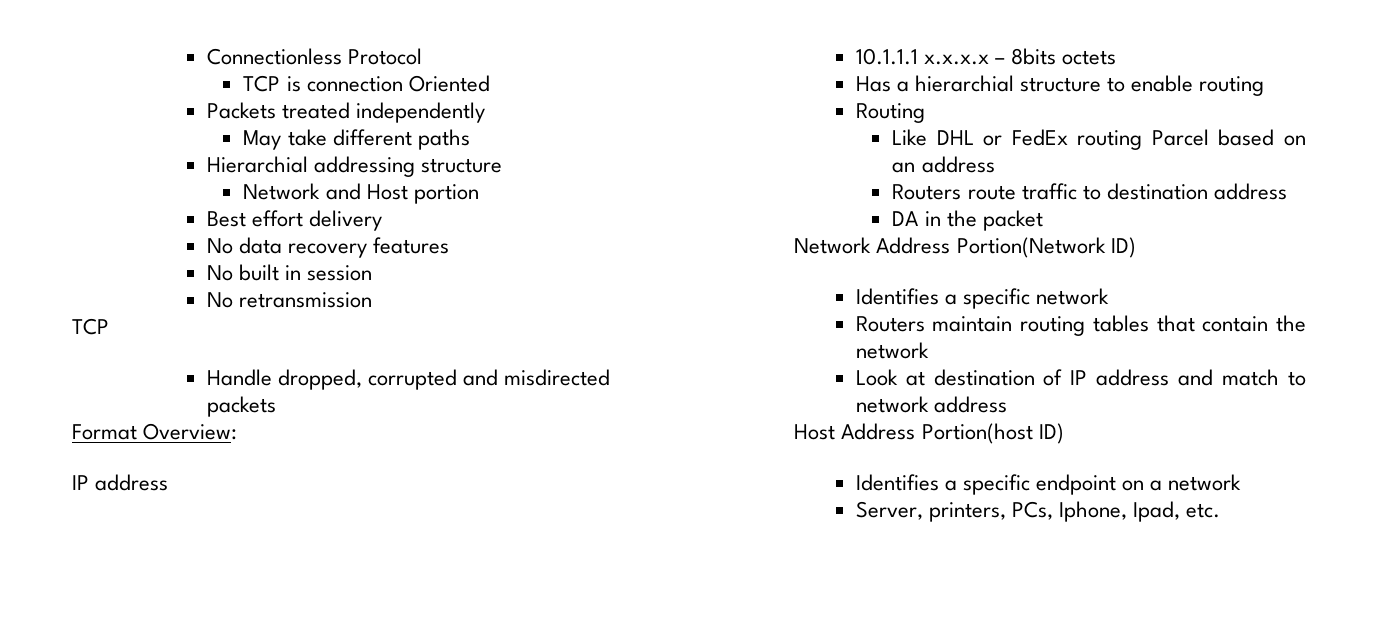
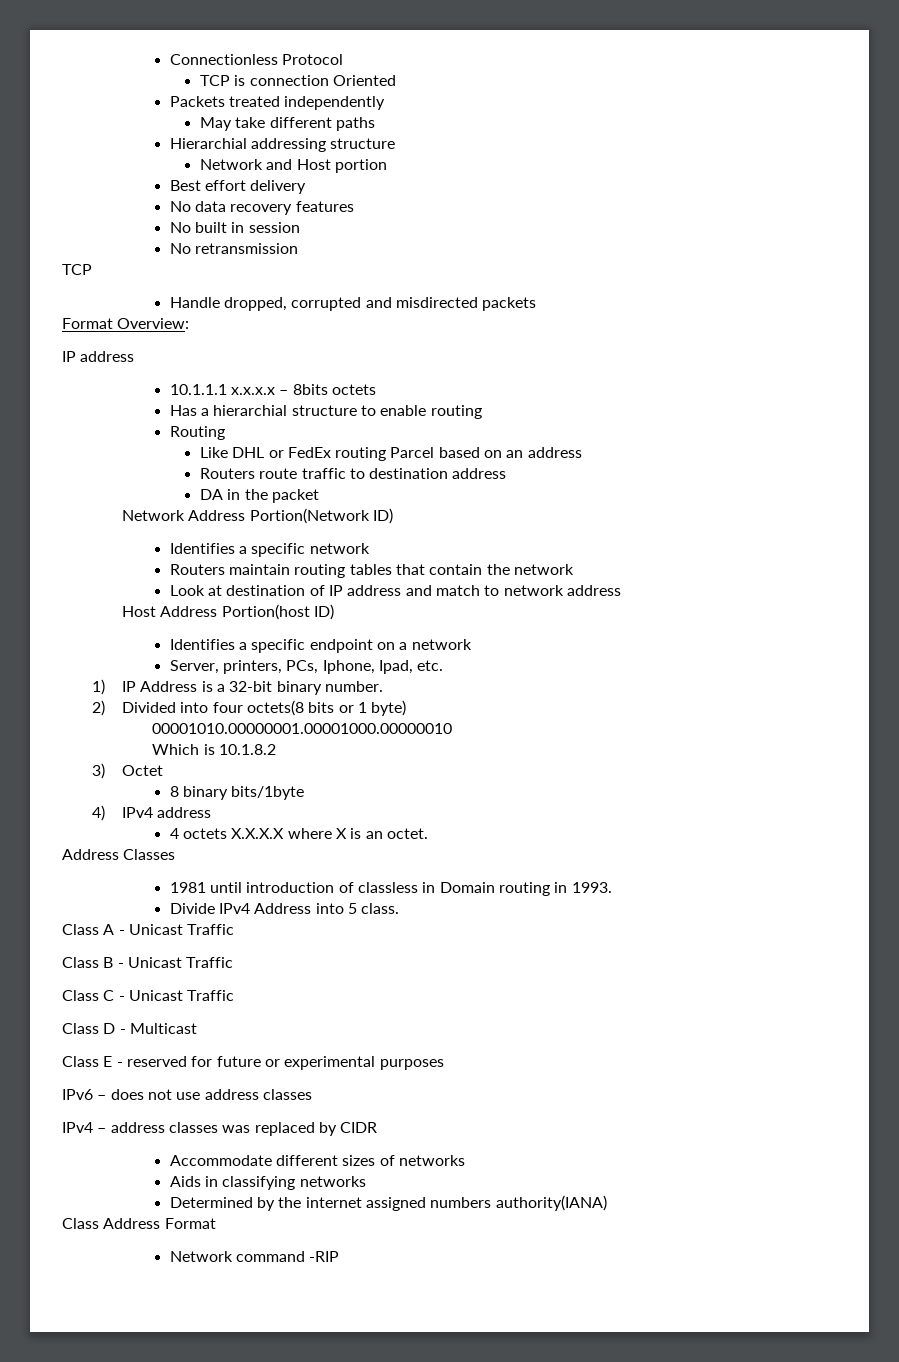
+ 1) IP Address is a 32-bit binary number.
+ 2) Divided into four octets(8 bits or 1 byte)
+ 00001010.00000001.00001000.00000010
+ Which is 10.1.8.2
+ 3) Octet
+ 8 binary bits/1byte
+ 4) IPv4 address
+ 4 octets X.X.X.X where X is an octet.
+ Address Classes
+ 1981 until introduction of classless in Domain routing in 1993.
+ Divide IPv4 Address into 5 class.
+ Class A - Unicast Traffic
+ Class B - Unicast Traffic
+ Class C - Unicast Traffic
+ Class D - Multicast
+ Class E - reserved for future or experimental purposes
+ IPv6 – does not use address classes
+ IPv4 – address classes was replaced by CIDR
+ Accommodate different sizes of networks
+ Aids in classifying networks
+ Determined by the internet assigned numbers authority(IANA)
+ Class Address Format
+ Network command -RIP

